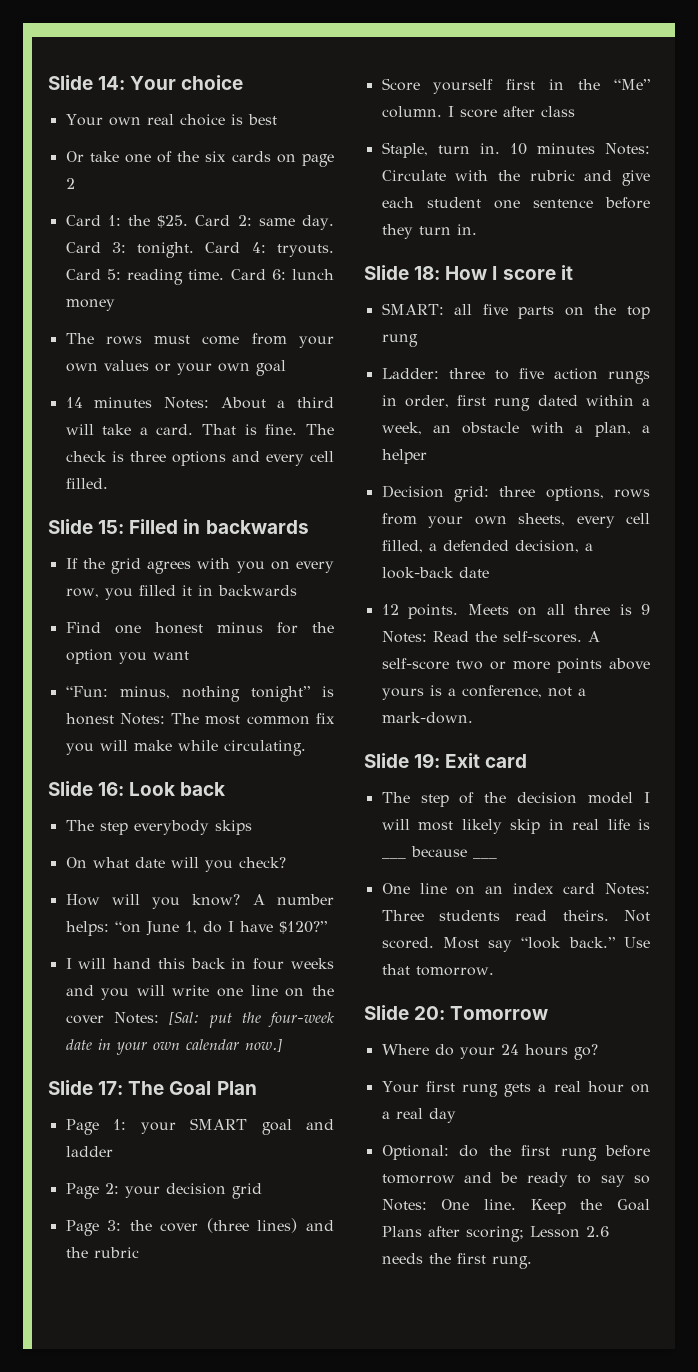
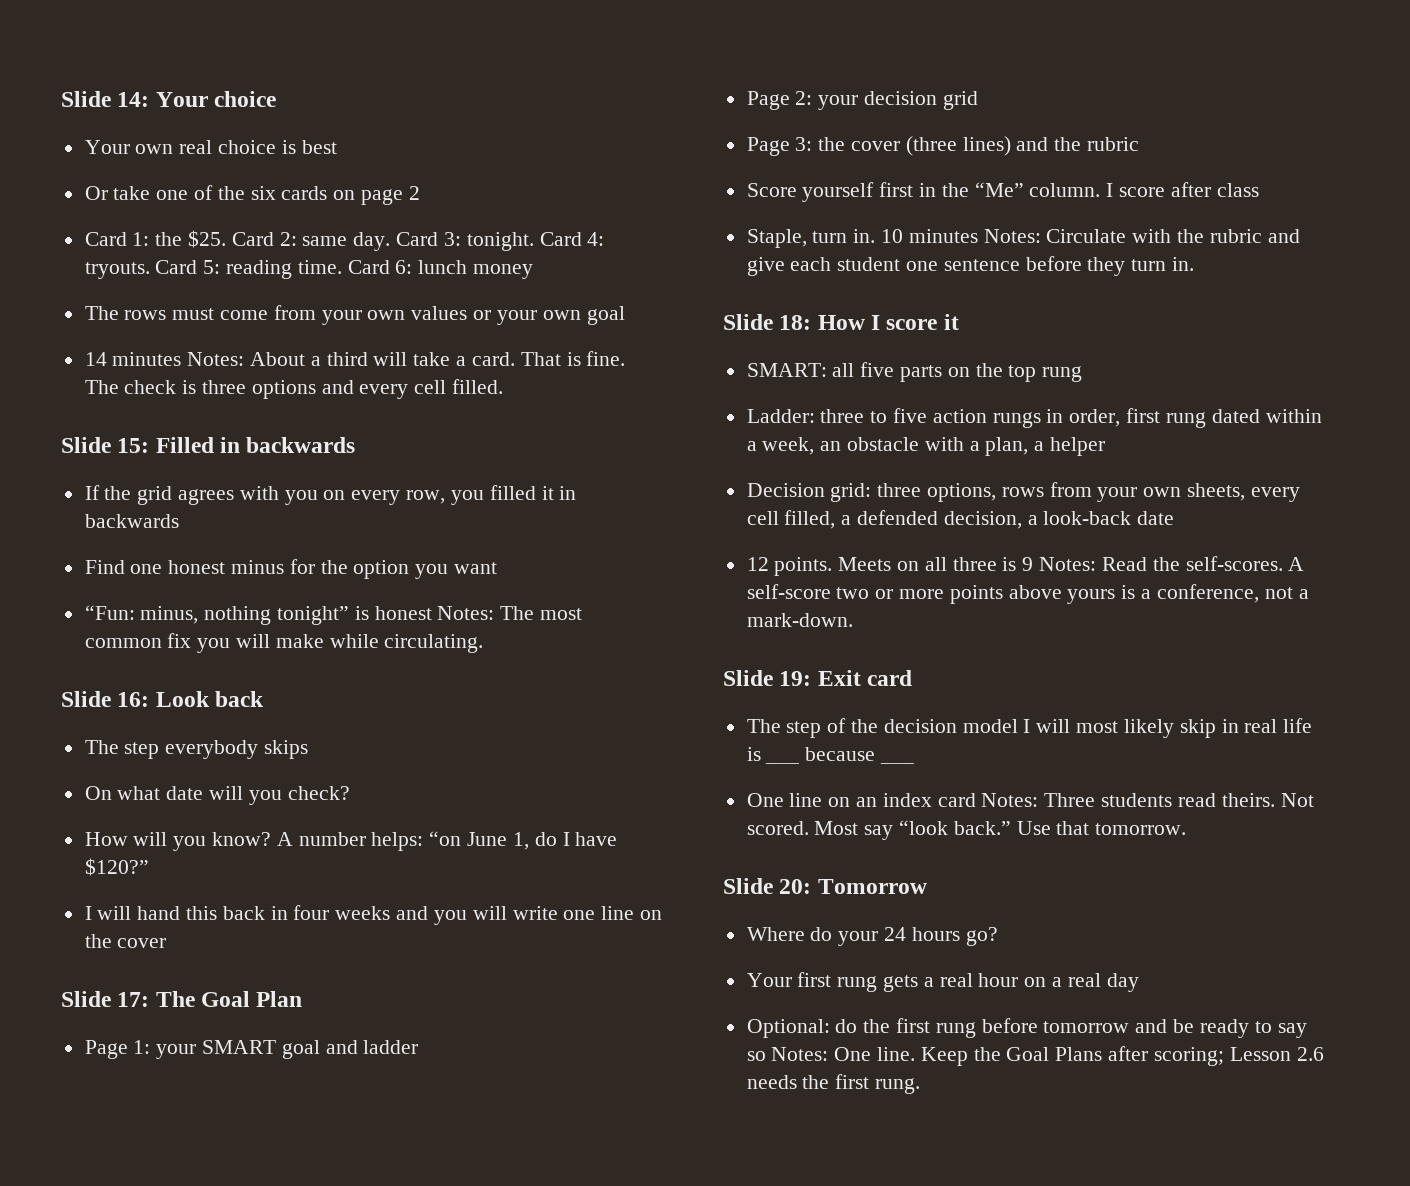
- I will hand this back in four weeks and you will write one line on the cover Notes: [Sal: put the four-week date in your own calendar now.]
+ I will hand this back in four weeks and you will write one line on the cover

